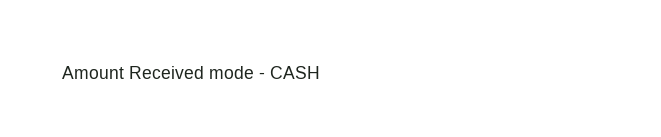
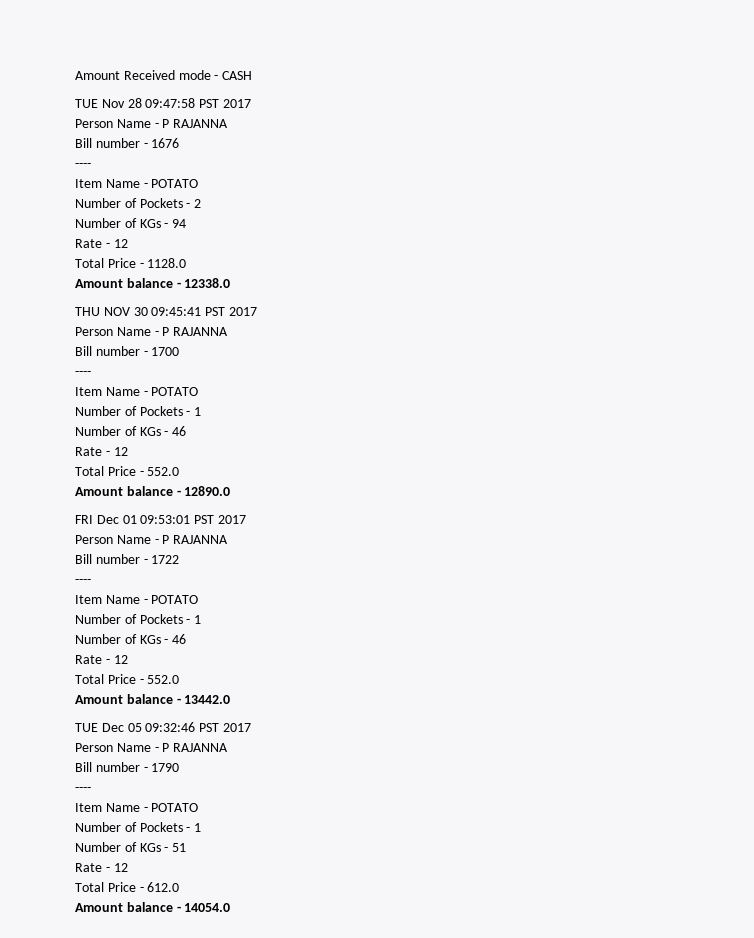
+ TUE Nov 28 09:47:58 PST 2017
+ Person Name - P RAJANNA
+ Bill number - 1676
+ ----
+ Item Name - POTATO
+ Number of Pockets - 2
+ Number of KGs - 94
+ Rate - 12
+ Total Price - 1128.0
+ Amount balance - 12338.0
+ THU NOV 30 09:45:41 PST 2017
+ Person Name - P RAJANNA
+ Bill number - 1700
+ ----
+ Item Name - POTATO
+ Number of Pockets - 1
+ Number of KGs - 46
+ Rate - 12
+ Total Price - 552.0
+ Amount balance - 12890.0
+ FRI Dec 01 09:53:01 PST 2017
+ Person Name - P RAJANNA
+ Bill number - 1722
+ ----
+ Item Name - POTATO
+ Number of Pockets - 1
+ Number of KGs - 46
+ Rate - 12
+ Total Price - 552.0
+ Amount balance - 13442.0
+ TUE Dec 05 09:32:46 PST 2017
+ Person Name - P RAJANNA
+ Bill number - 1790
+ ----
+ Item Name - POTATO
+ Number of Pockets - 1
+ Number of KGs - 51
+ Rate - 12
+ Total Price - 612.0
+ Amount balance - 14054.0

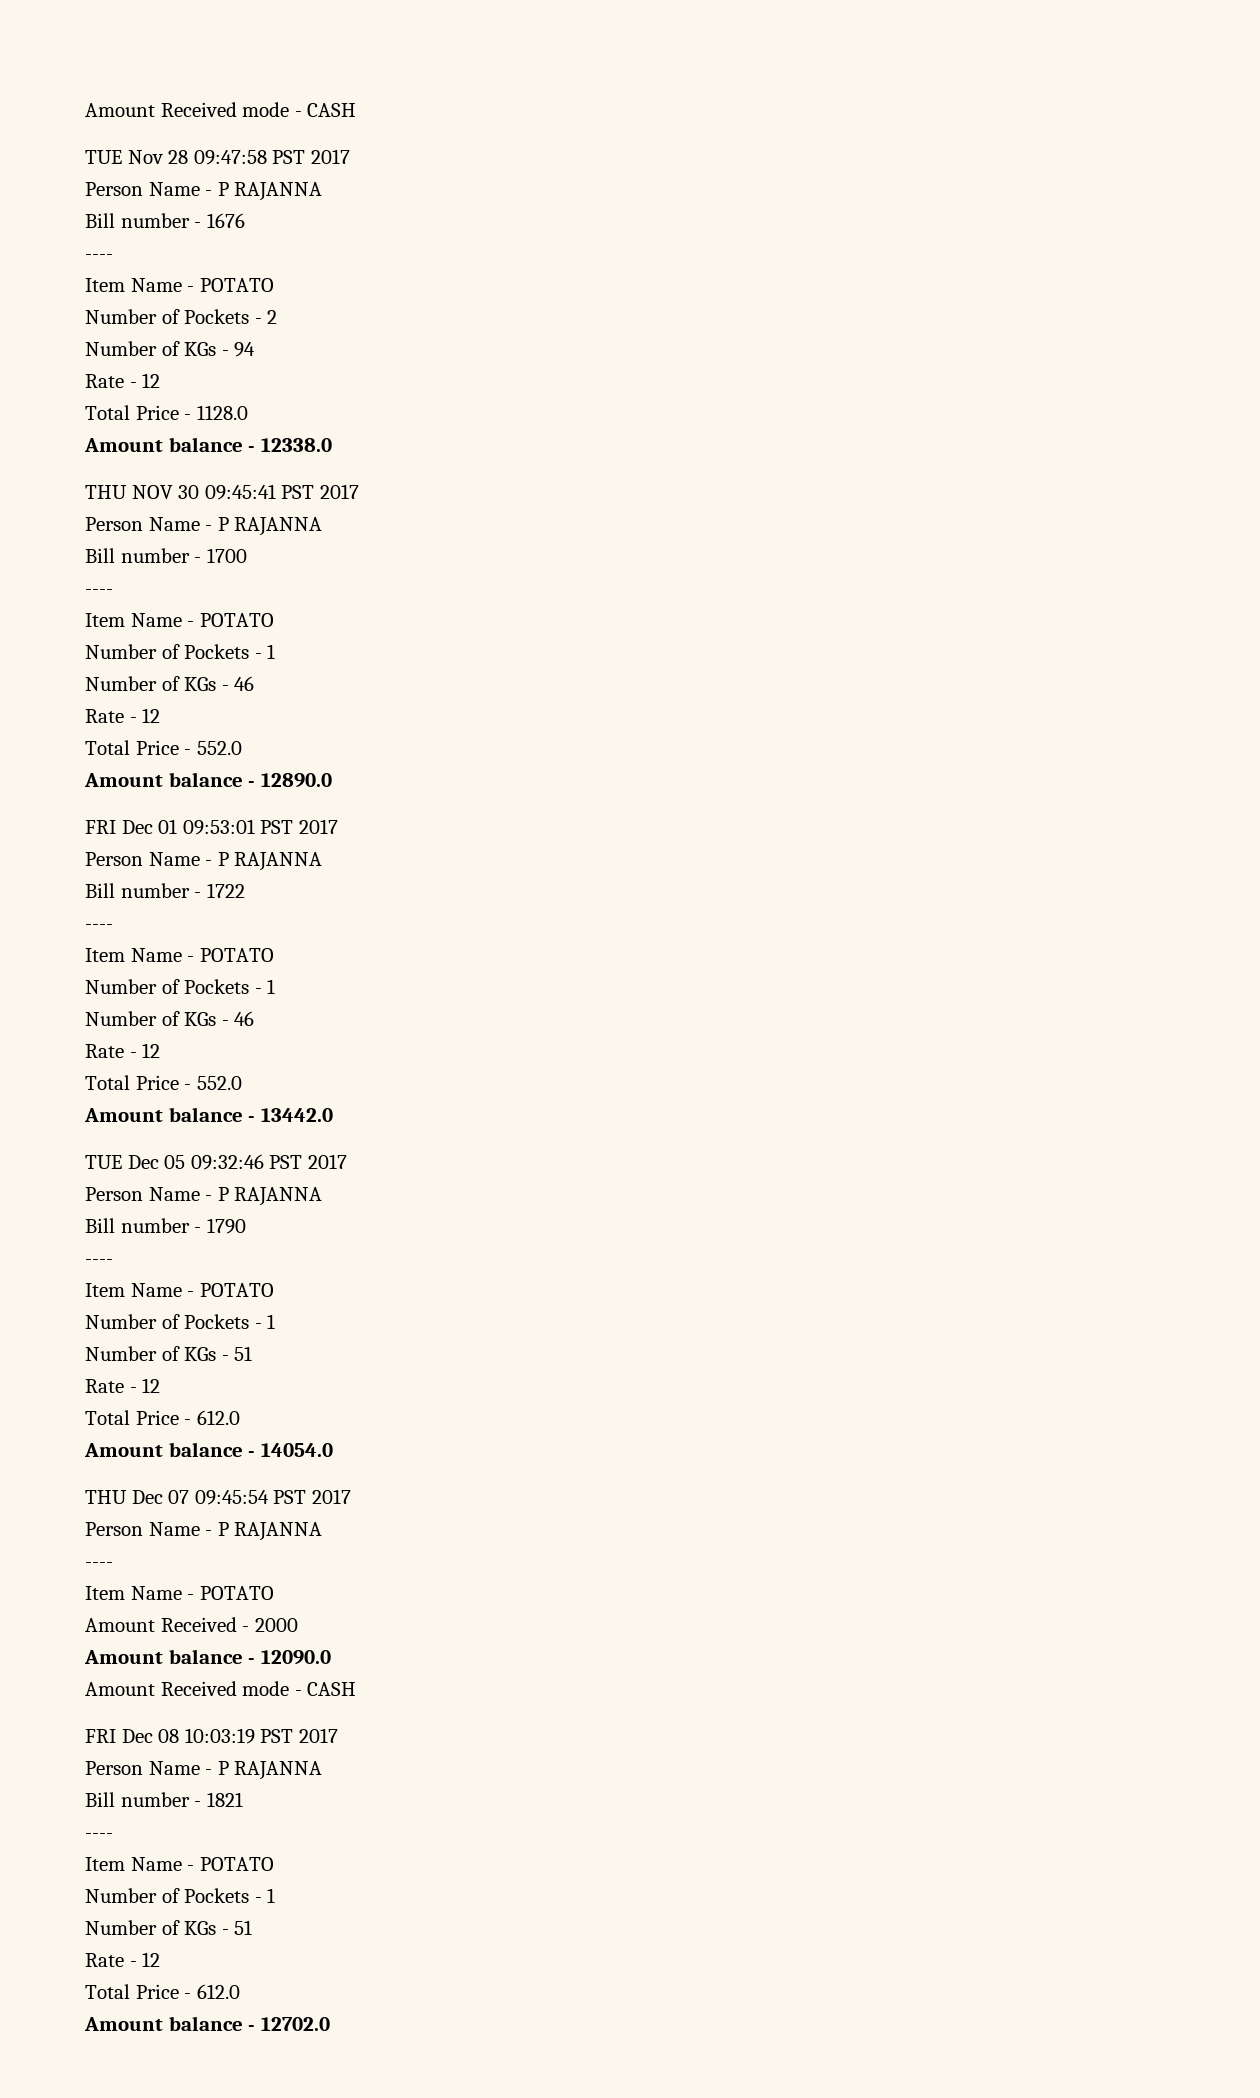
+ THU Dec 07 09:45:54 PST 2017
+ Person Name - P RAJANNA
+ ----
+ Item Name - POTATO
+ Amount Received - 2000
+ Amount balance - 12090.0
+ Amount Received mode - CASH
+ FRI Dec 08 10:03:19 PST 2017
+ Person Name - P RAJANNA
+ Bill number - 1821
+ ----
+ Item Name - POTATO
+ Number of Pockets - 1
+ Number of KGs - 51
+ Rate - 12
+ Total Price - 612.0
+ Amount balance - 12702.0

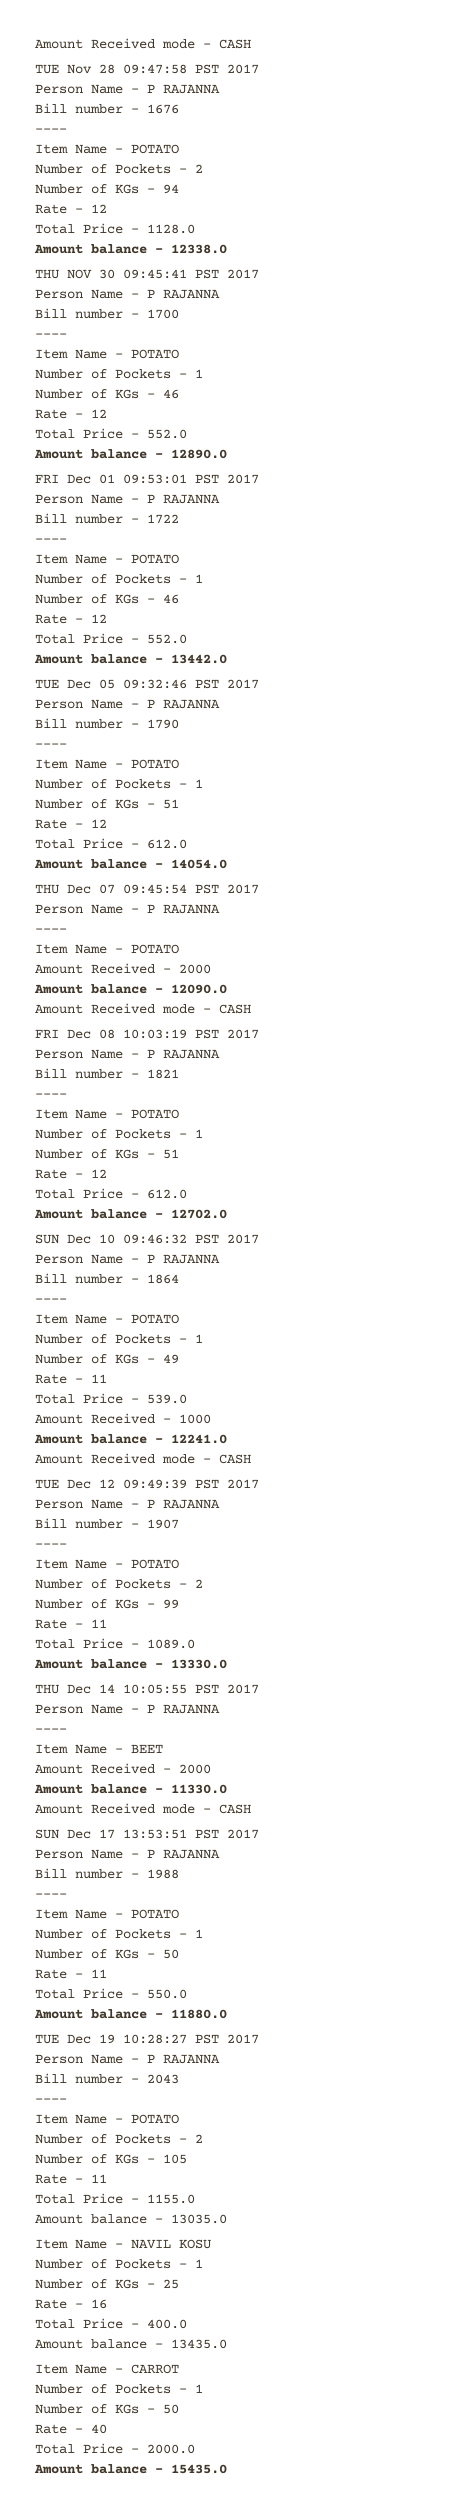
+ SUN Dec 10 09:46:32 PST 2017
+ Person Name - P RAJANNA
+ Bill number - 1864
+ ----
+ Item Name - POTATO
+ Number of Pockets - 1
+ Number of KGs - 49
+ Rate - 11
+ Total Price - 539.0
+ Amount Received - 1000
+ Amount balance - 12241.0
+ Amount Received mode - CASH
+ TUE Dec 12 09:49:39 PST 2017
+ Person Name - P RAJANNA
+ Bill number - 1907
+ ----
+ Item Name - POTATO
+ Number of Pockets - 2
+ Number of KGs - 99
+ Rate - 11
+ Total Price - 1089.0
+ Amount balance - 13330.0
+ THU Dec 14 10:05:55 PST 2017
+ Person Name - P RAJANNA
+ ----
+ Item Name - BEET
+ Amount Received - 2000
+ Amount balance - 11330.0
+ Amount Received mode - CASH
+ SUN Dec 17 13:53:51 PST 2017
+ Person Name - P RAJANNA
+ Bill number - 1988
+ ----
+ Item Name - POTATO
+ Number of Pockets - 1
+ Number of KGs - 50
+ Rate - 11
+ Total Price - 550.0
+ Amount balance - 11880.0
+ TUE Dec 19 10:28:27 PST 2017
+ Person Name - P RAJANNA
+ Bill number - 2043
+ ----
+ Item Name - POTATO
+ Number of Pockets - 2
+ Number of KGs - 105
+ Rate - 11
+ Total Price - 1155.0
+ Amount balance - 13035.0
+ Item Name - NAVIL KOSU
+ Number of Pockets - 1
+ Number of KGs - 25
+ Rate - 16
+ Total Price - 400.0
+ Amount balance - 13435.0
+ Item Name - CARROT
+ Number of Pockets - 1
+ Number of KGs - 50
+ Rate - 40
+ Total Price - 2000.0
+ Amount balance - 15435.0

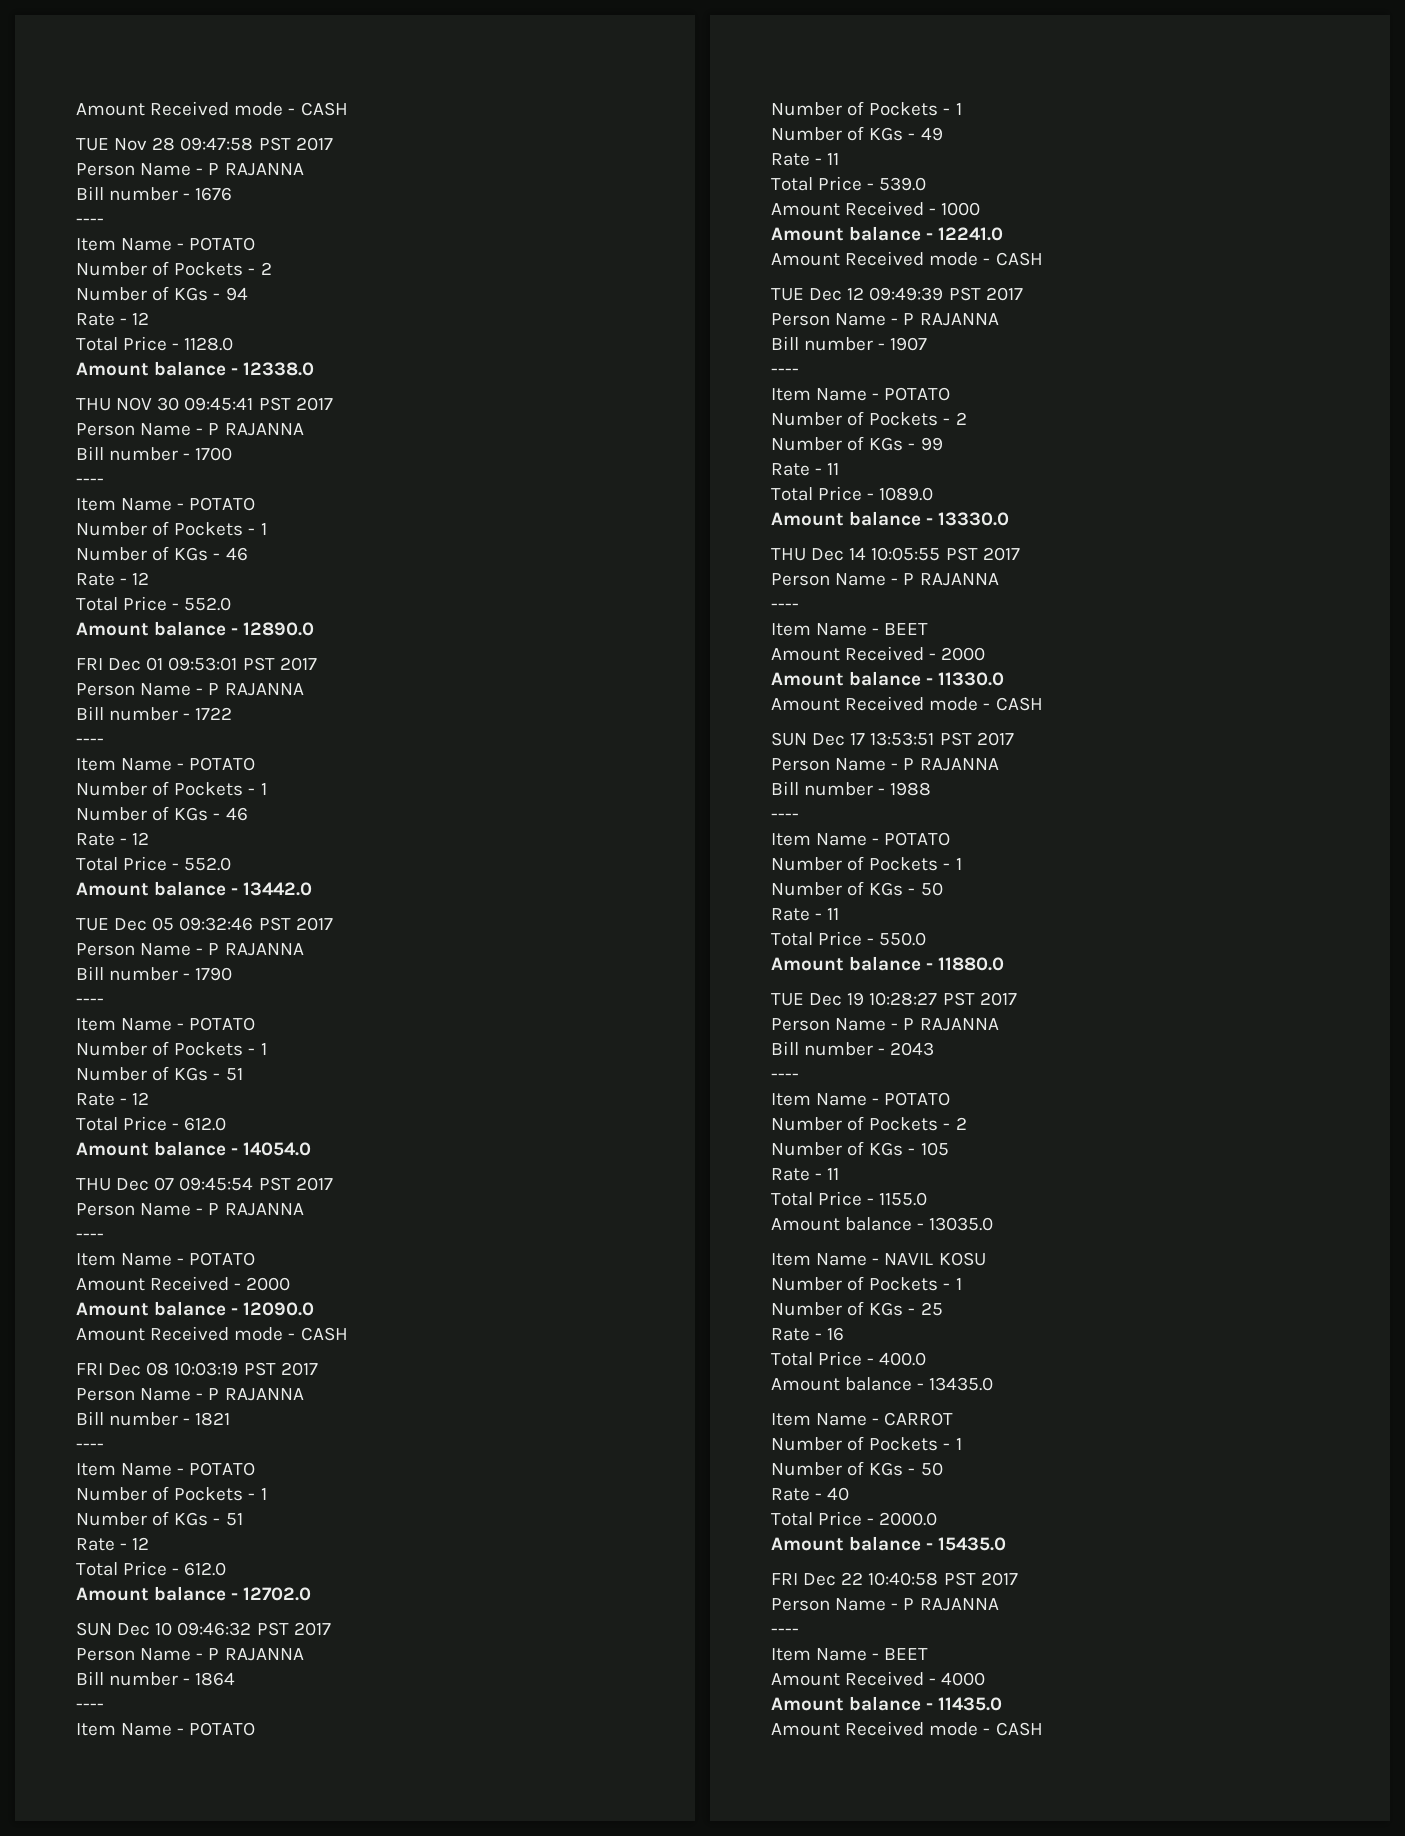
+ FRI Dec 22 10:40:58 PST 2017
+ Person Name - P RAJANNA
+ ----
+ Item Name - BEET
+ Amount Received - 4000
+ Amount balance - 11435.0
+ Amount Received mode - CASH

